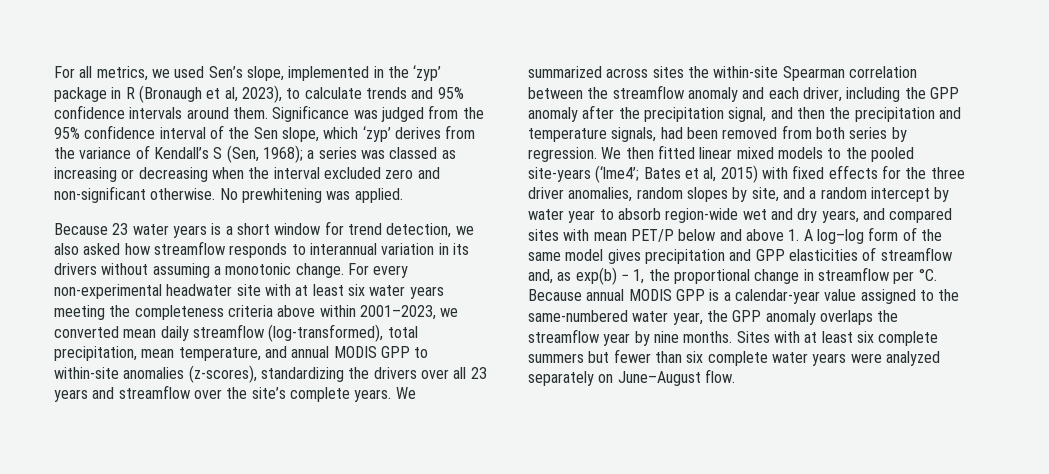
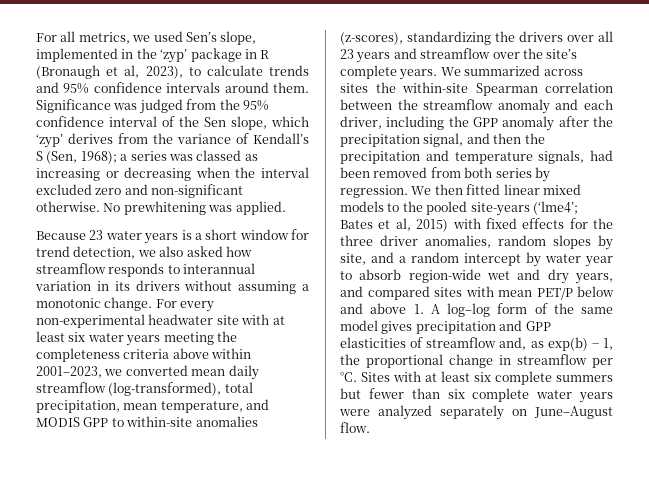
- For every non-experimental headwater site with at least six water years meeting the completeness criteria above within 2001–2023, we converted mean daily streamflow (log-transformed), total precipitation, mean temperature, and annual MODIS GPP to within-site anomalies (z-scores), standardizing the drivers over all 23 years and streamflow over the site’s complete years.
+ For every non-experimental headwater site with at least six water years meeting the completeness criteria above within 2001–2023, we converted mean daily streamflow (log-transformed), total precipitation, mean temperature, and MODIS GPP to within-site anomalies (z-scores), standardizing the drivers over all 23 years and streamflow over the site’s complete years.
- Because annual MODIS GPP is a calendar-year value assigned to the same-numbered water year, the GPP anomaly overlaps the streamflow year by nine months.

